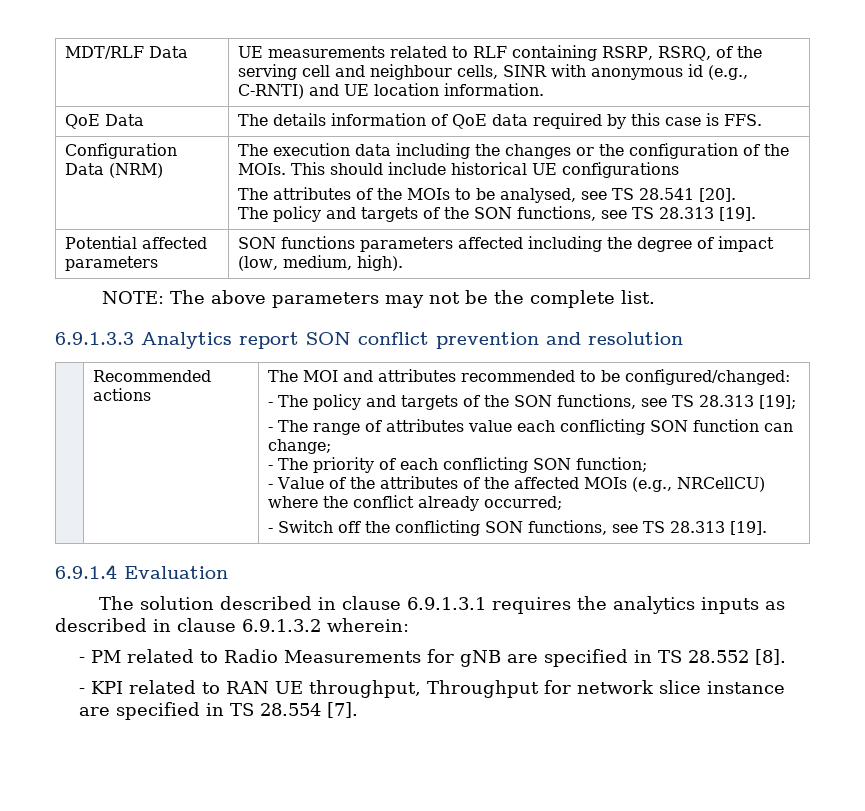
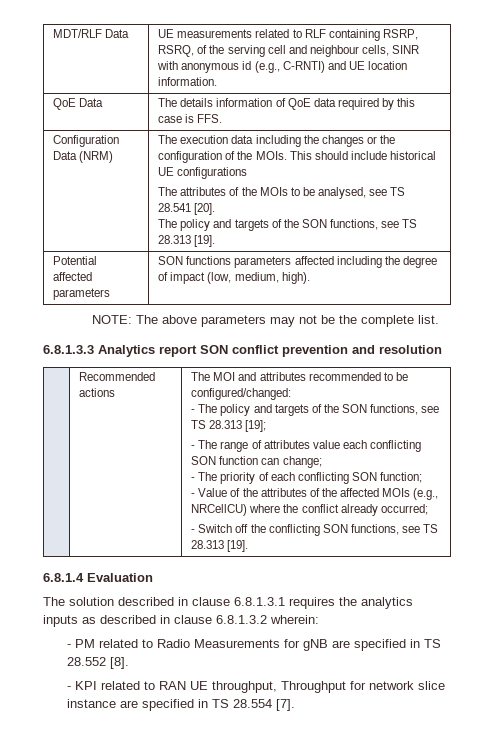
- 6.9.1.3.3 Analytics report SON conflict prevention and resolution
+ 6.8.1.3.3 Analytics report SON conflict prevention and resolution
- 6.9.1.4 Evaluation
+ 6.8.1.4 Evaluation
- The solution described in clause 6.9.1.3.1 requires the analytics inputs as described in clause 6.9.1.3.2 wherein:
+ The solution described in clause 6.8.1.3.1 requires the analytics inputs as described in clause 6.8.1.3.2 wherein:

